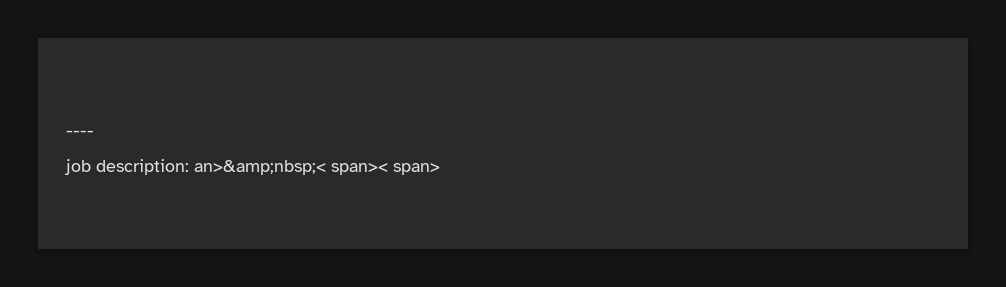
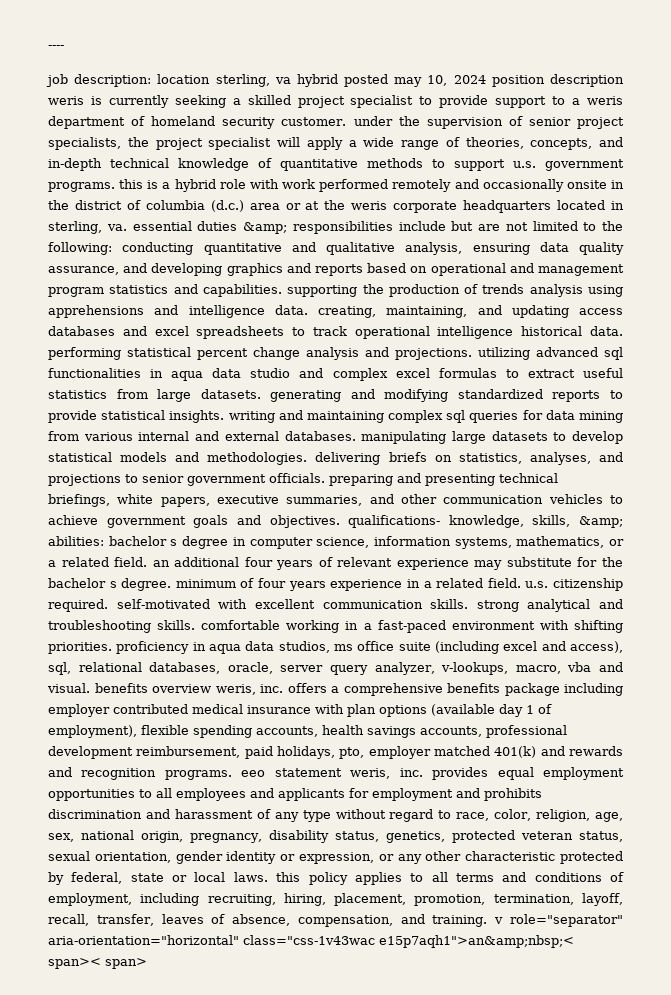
- job description: an>&amp;nbsp;< span>< span>
+ job description: location sterling, va hybrid posted may 10, 2024 position description weris is currently seeking a skilled project specialist to provide support to a weris department of homeland security customer. under the supervision of senior project specialists, the project specialist will apply a wide range of theories, concepts, and in-depth technical knowledge of quantitative methods to support u.s. government programs. this is a hybrid role with work performed remotely and occasionally onsite in the district of columbia (d.c.) area or at the weris corporate headquarters located in sterling, va. essential duties &amp; responsibilities include but are not limited to the following: conducting quantitative and qualitative analysis, ensuring data quality assurance, and developing graphics and reports based on operational and management program statistics and capabilities. supporting the production of trends analysis using apprehensions and intelligence data. creating, maintaining, and updating access databases and excel spreadsheets to track operational intelligence historical data. performing statistical percent change analysis and projections. utilizing advanced sql functionalities in aqua data studio and complex excel formulas to extract useful statistics from large datasets. generating and modifying standardized reports to provide statistical insights. writing and maintaining complex sql queries for data mining from various internal and external databases. manipulating large datasets to develop statistical models and methodologies. delivering briefs on statistics, analyses, and projections to senior government officials. preparing and presenting technical briefings, white papers, executive summaries, and other communication vehicles to achieve government goals and objectives. qualifications- knowledge, skills, &amp; abilities: bachelor s degree in computer science, information systems, mathematics, or a related field. an additional four years of relevant experience may substitute for the bachelor s degree. minimum of four years experience in a related field. u.s. citizenship required. self-motivated with excellent communication skills. strong analytical and troubleshooting skills. comfortable working in a fast-paced environment with shifting priorities. proficiency in aqua data studios, ms office suite (including excel and access), sql, relational databases, oracle, server query analyzer, v-lookups, macro, vba and visual. benefits overview weris, inc. offers a comprehensive benefits package including employer contributed medical insurance with plan options (available day 1 of employment), flexible spending accounts, health savings accounts, professional development reimbursement, paid holidays, pto, employer matched 401(k) and rewards and recognition programs. eeo statement weris, inc. provides equal employment opportunities to all employees and applicants for employment and prohibits discrimination and harassment of any type without regard to race, color, religion, age, sex, national origin, pregnancy, disability status, genetics, protected veteran status, sexual orientation, gender identity or expression, or any other characteristic protected by federal, state or local laws. this policy applies to all terms and conditions of employment, including recruiting, hiring, placement, promotion, termination, layoff, recall, transfer, leaves of absence, compensation, and training. v role="separator" aria-orientation="horizontal" class="css-1v43wac e15p7aqh1">an&amp;nbsp;< span>< span>

